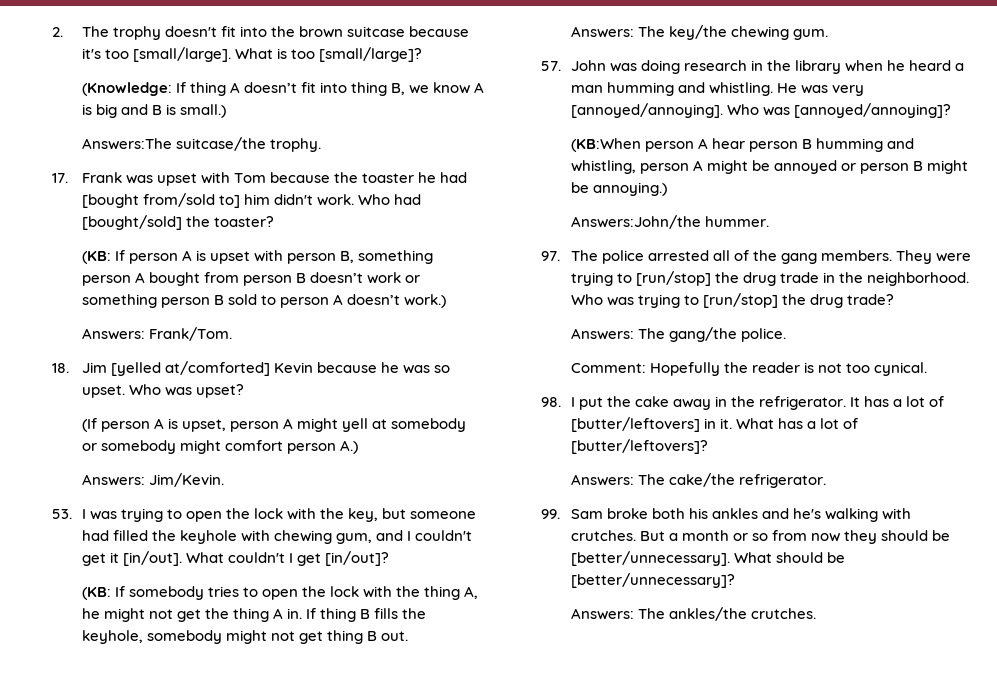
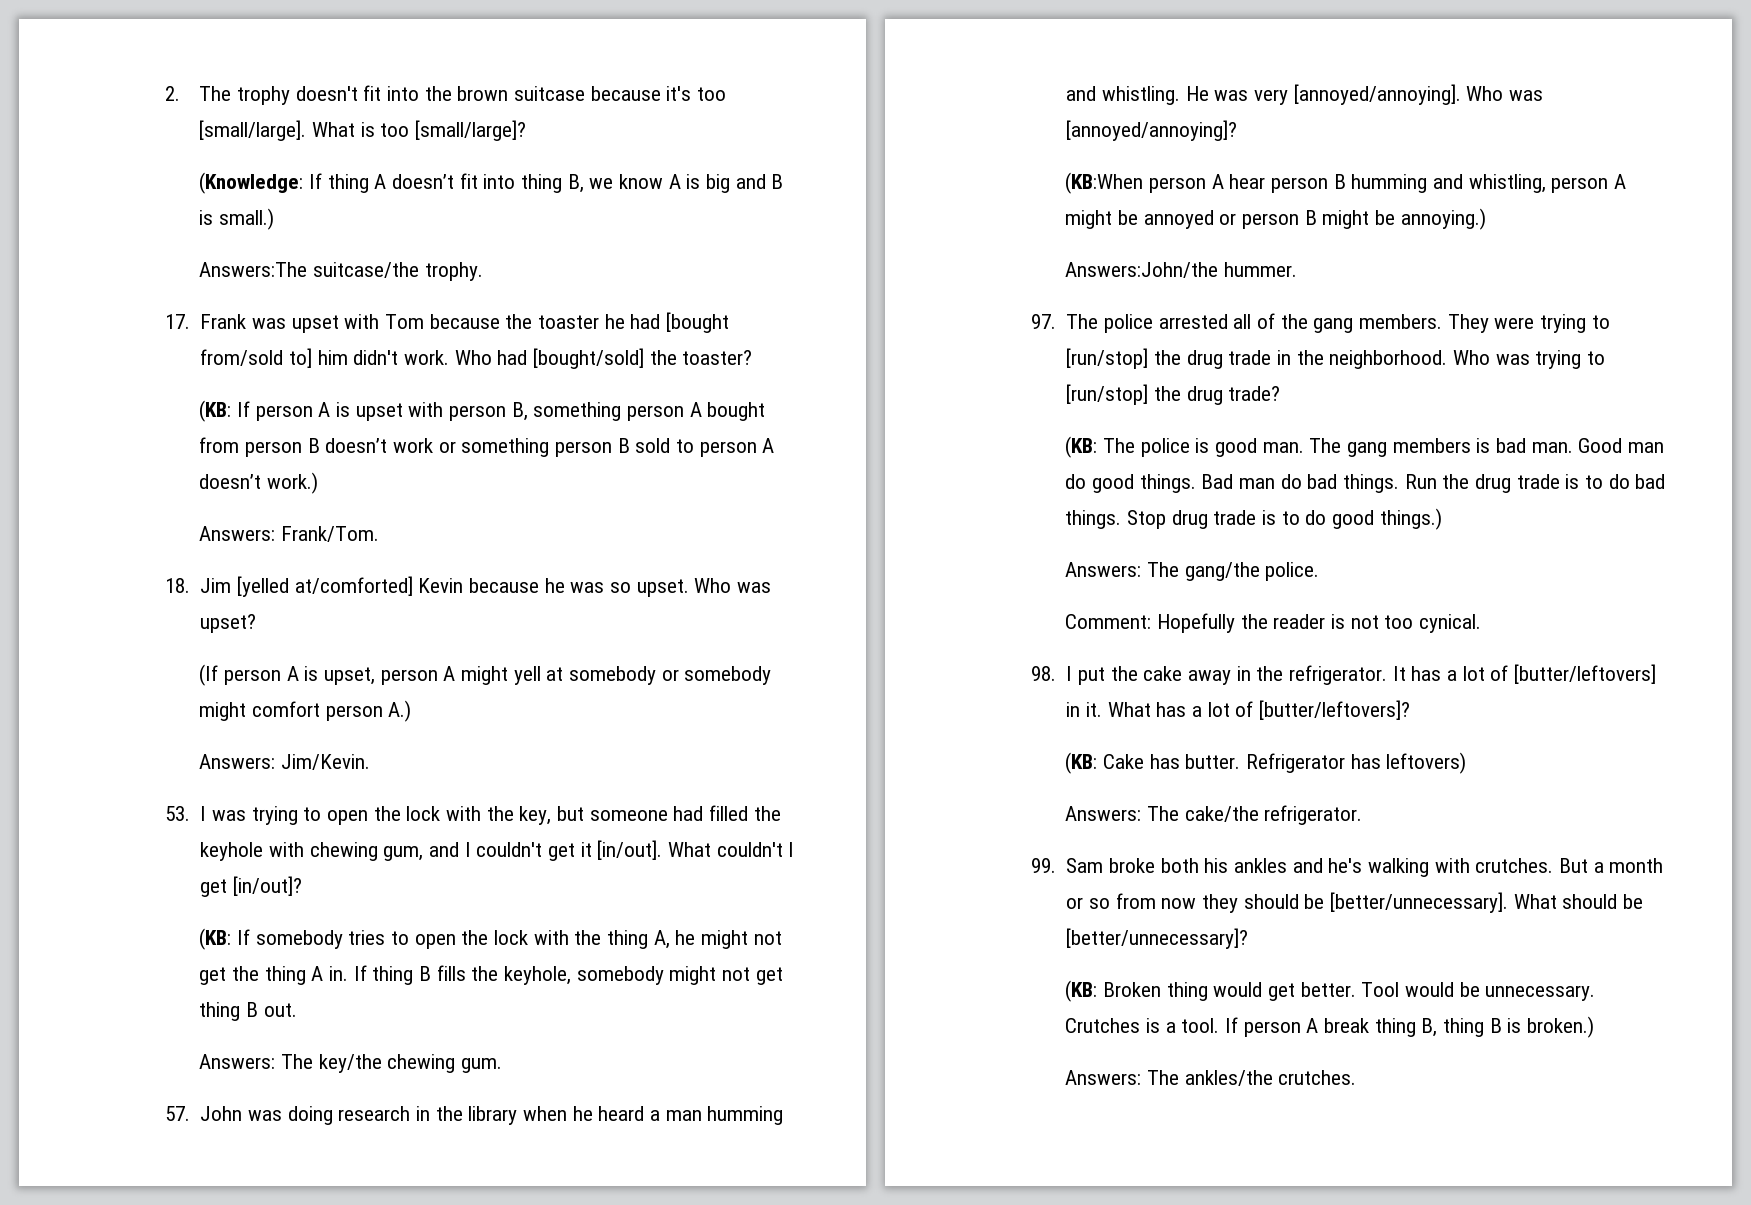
+ (KB: The police is good man. The gang members is bad man. Good man do good things. Bad man do bad things. Run the drug trade is to do bad things. Stop drug trade is to do good things.)
+ (KB: Cake has butter. Refrigerator has leftovers)
+ (KB: Broken thing would get better. Tool would be unnecessary. Crutches is a tool. If person A break thing B, thing B is broken.)

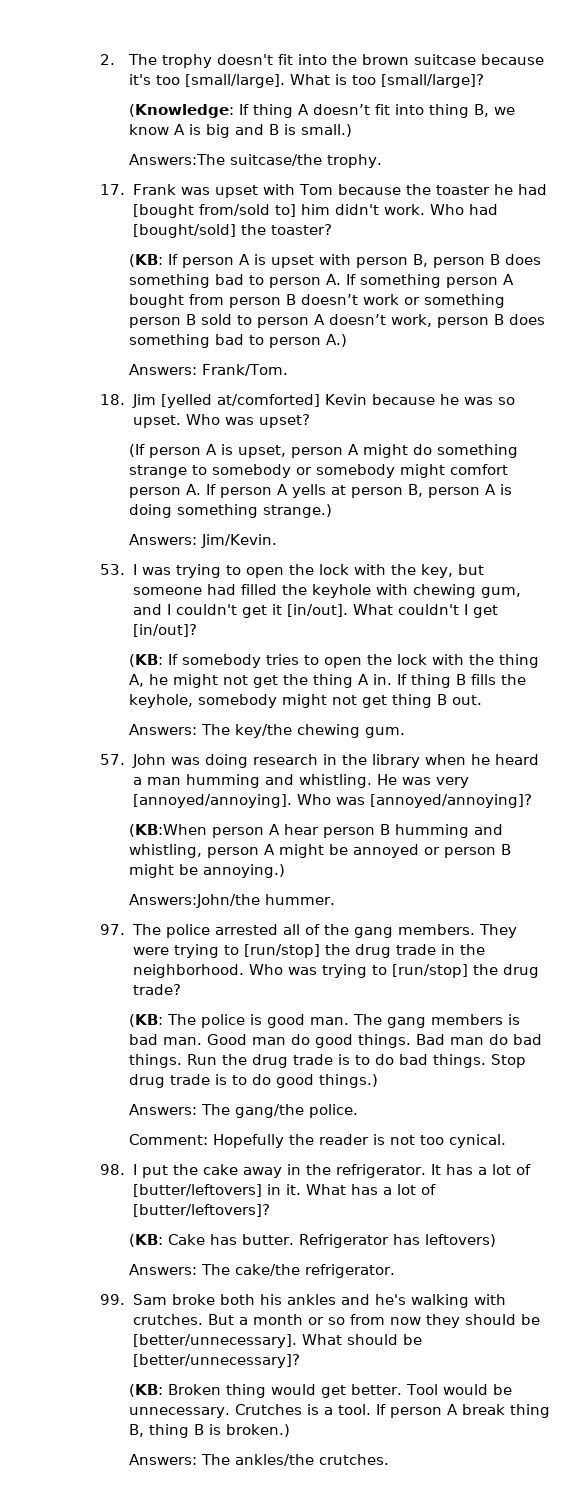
- (KB: If person A is upset with person B, something person A bought from person B doesn’t work or something person B sold to person A doesn’t work.)
+ (KB: If person A is upset with person B, person B does something bad to person A. If something person A bought from person B doesn’t work or something person B sold to person A doesn’t work, person B does something bad to person A.)
- (If person A is upset, person A might yell at somebody or somebody might comfort person A.)
+ (If person A is upset, person A might do something strange to somebody or somebody might comfort person A. If person A yells at person B, person A is doing something strange.)

